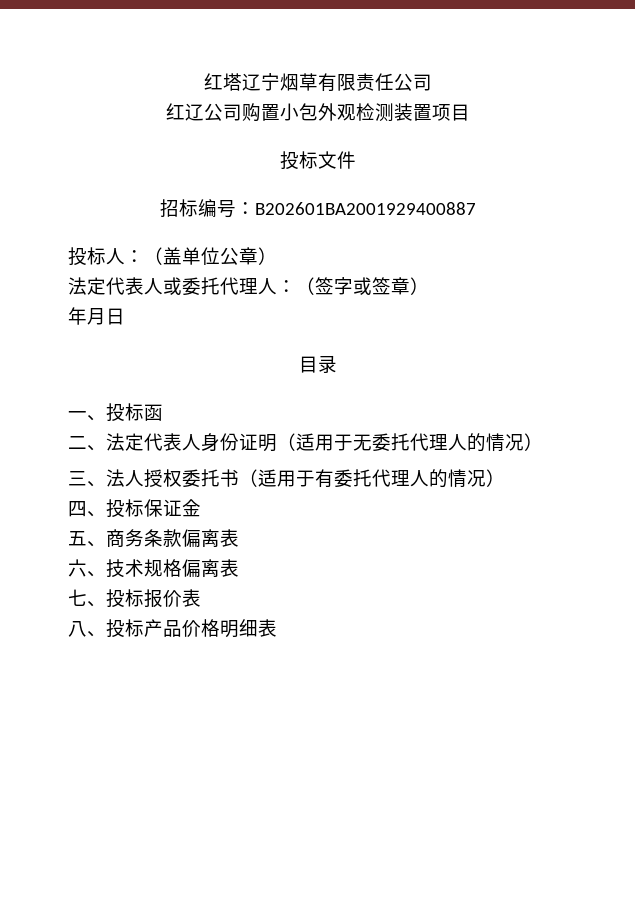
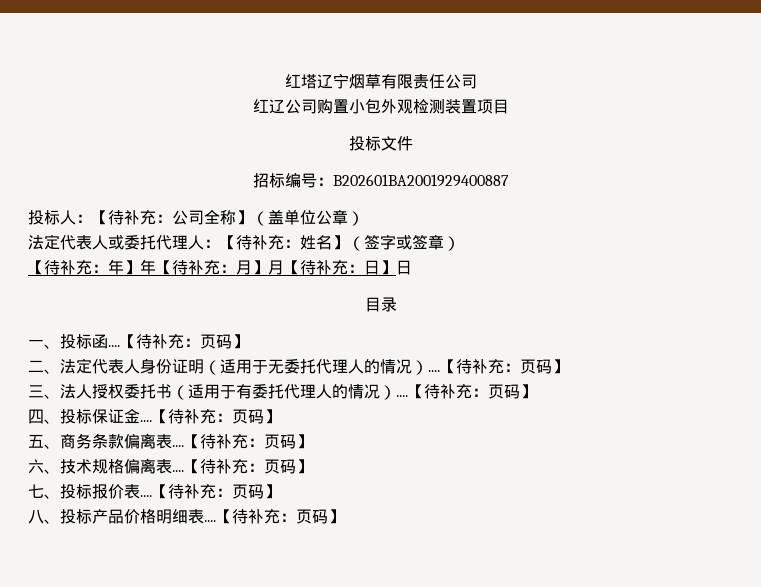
- 投标人：（盖单位公章）
+ 投标人：【待补充：公司全称】（盖单位公章）
- 法定代表人或委托代理人：（签字或签章）
+ 法定代表人或委托代理人：【待补充：姓名】（签字或签章）
- 年月日
+ 【待补充：年】年【待补充：月】月【待补充：日】日
- 一、投标函
+ 一、投标函....【待补充：页码】
- 二、法定代表人身份证明（适用于无委托代理人的情况）
+ 二、法定代表人身份证明（适用于无委托代理人的情况）....【待补充：页码】
- 三、法人授权委托书（适用于有委托代理人的情况）
+ 三、法人授权委托书（适用于有委托代理人的情况）....【待补充：页码】
- 四、投标保证金
+ 四、投标保证金....【待补充：页码】
- 五、商务条款偏离表
+ 五、商务条款偏离表....【待补充：页码】
- 六、技术规格偏离表
+ 六、技术规格偏离表....【待补充：页码】
- 七、投标报价表
+ 七、投标报价表....【待补充：页码】
- 八、投标产品价格明细表
+ 八、投标产品价格明细表....【待补充：页码】

